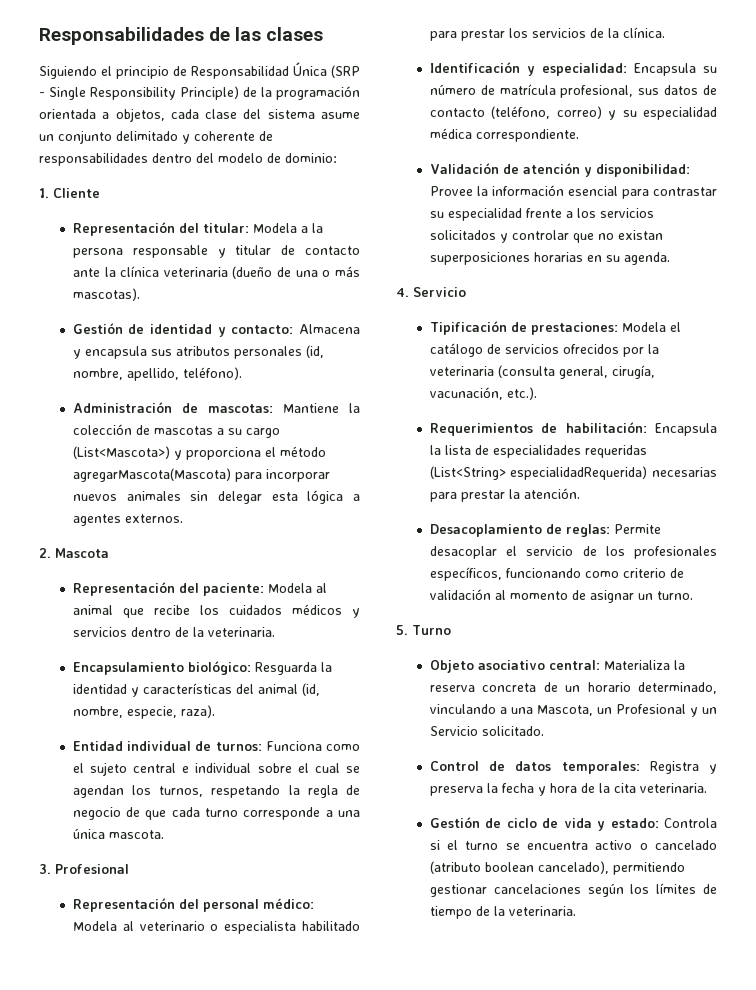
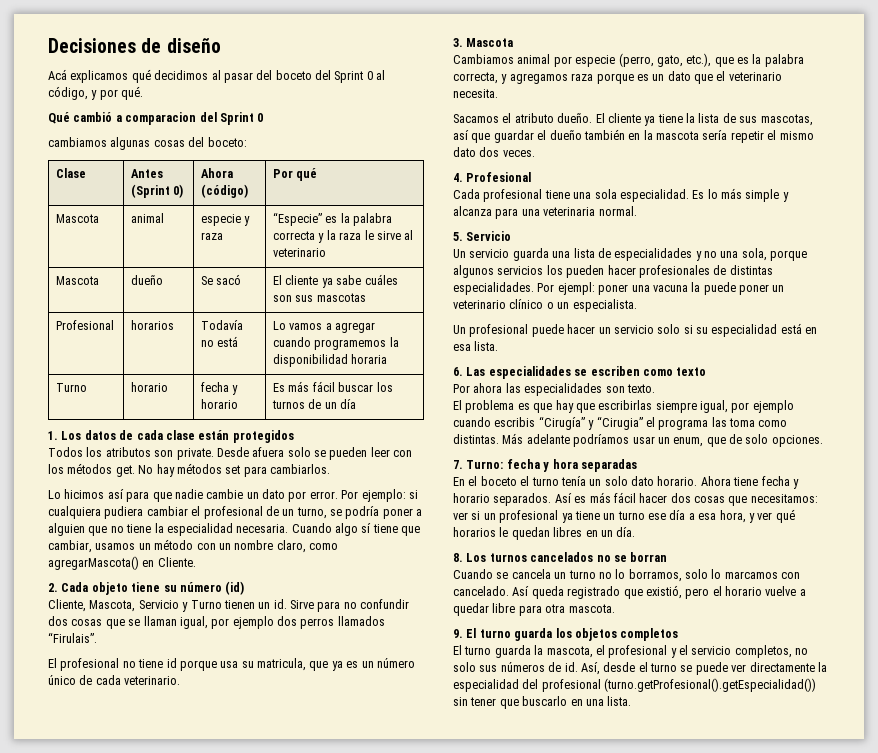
- Responsabilidades de las clases
- Siguiendo el principio de Responsabilidad Única (SRP - Single Responsibility Principle) de la programación orientada a objetos, cada clase del sistema asume un conjunto delimitado y coherente de responsabilidades dentro del modelo de dominio:
- 1. Cliente
- Representación del titular: Modela a la persona responsable y titular de contacto ante la clínica veterinaria (dueño de una o más mascotas).
- Gestión de identidad y contacto: Almacena y encapsula sus atributos personales (id, nombre, apellido, teléfono).
- Administración de mascotas: Mantiene la colección de mascotas a su cargo (List<Mascota>) y proporciona el método agregarMascota(Mascota) para incorporar nuevos animales sin delegar esta lógica a agentes externos.
- 2. Mascota
- Representación del paciente: Modela al animal que recibe los cuidados médicos y servicios dentro de la veterinaria.
- Encapsulamiento biológico: Resguarda la identidad y características del animal (id, nombre, especie, raza).
- Entidad individual de turnos: Funciona como el sujeto central e individual sobre el cual se agendan los turnos, respetando la regla de negocio de que cada turno corresponde a una única mascota.
- 3. Profesional
- Representación del personal médico: Modela al veterinario o especialista habilitado para prestar los servicios de la clínica.
- Identificación y especialidad: Encapsula su número de matrícula profesional, sus datos de contacto (teléfono, correo) y su especialidad médica correspondiente.
- Validación de atención y disponibilidad: Provee la información esencial para contrastar su especialidad frente a los servicios solicitados y controlar que no existan superposiciones horarias en su agenda.
- 4. Servicio
- Tipificación de prestaciones: Modela el catálogo de servicios ofrecidos por la veterinaria (consulta general, cirugía, vacunación, etc.).
- Requerimientos de habilitación: Encapsula la lista de especialidades requeridas (List<String> especialidadRequerida) necesarias para prestar la atención.
- Desacoplamiento de reglas: Permite desacoplar el servicio de los profesionales específicos, funcionando como criterio de validación al momento de asignar un turno.
- 5. Turno
- Objeto asociativo central: Materializa la reserva concreta de un horario determinado, vinculando a una Mascota, un Profesional y un Servicio solicitado.
- Control de datos temporales: Registra y preserva la fecha y hora de la cita veterinaria.
- Gestión de ciclo de vida y estado: Controla si el turno se encuentra activo o cancelado (atributo boolean cancelado), permitiendo gestionar cancelaciones según los límites de tiempo de la veterinaria.
+ Decisiones de diseño
+ Acá explicamos qué decidimos al pasar del boceto del Sprint 0 al código, y por qué.
+ Qué cambió a comparacion del Sprint 0
+ cambiamos algunas cosas del boceto:
+ Clase | Antes (Sprint 0) | Ahora (código) | Por qué
+ Mascota | animal | especie y raza | “Especie” es la palabra correcta y la raza le sirve al veterinario
+ Mascota | dueño | Se sacó | El cliente ya sabe cuáles son sus mascotas
+ Profesional | horarios | Todavía no está | Lo vamos a agregar cuando programemos la disponibilidad horaria
+ Turno | horario | fecha y horario | Es más fácil buscar los turnos de un día
+ 1. Los datos de cada clase están protegidos
+ Todos los atributos son private. Desde afuera solo se pueden leer con los métodos get. No hay métodos set para cambiarlos.
+ Lo hicimos así para que nadie cambie un dato por error. Por ejemplo: si cualquiera pudiera cambiar el profesional de un turno, se podría poner a alguien que no tiene la especialidad necesaria. Cuando algo sí tiene que cambiar, usamos un método con un nombre claro, como agregarMascota() en Cliente.
+ 2. Cada objeto tiene su número (id)
+ Cliente, Mascota, Servicio y Turno tienen un id. Sirve para no confundir dos cosas que se llaman igual, por ejemplo dos perros llamados “Firulais”.
+ El profesional no tiene id porque usa su matricula, que ya es un número único de cada veterinario.
+ 3. Mascota
+ Cambiamos animal por especie (perro, gato, etc.), que es la palabra correcta, y agregamos raza porque es un dato que el veterinario necesita.
+ Sacamos el atributo dueño. El cliente ya tiene la lista de sus mascotas, así que guardar el dueño también en la mascota sería repetir el mismo dato dos veces.
+ 4. Profesional
+ Cada profesional tiene una sola especialidad. Es lo más simple y alcanza para una veterinaria normal.
+ 5. Servicio
+ Un servicio guarda una lista de especialidades y no una sola, porque algunos servicios los pueden hacer profesionales de distintas especialidades. Por ejempl: poner una vacuna la puede poner un veterinario clínico o un especialista.
+ Un profesional puede hacer un servicio solo si su especialidad está en esa lista.
+ 6. Las especialidades se escriben como texto
+ Por ahora las especialidades son texto.
+ El problema es que hay que escribirlas siempre igual, por ejemplo cuando escribis “Cirugía” y “Cirugia” el programa las toma como distintas. Más adelante podríamos usar un enum, que de solo opciones.
+ 7. Turno: fecha y hora separadas
+ En el boceto el turno tenía un solo dato horario. Ahora tiene fecha y horario separados. Así es más fácil hacer dos cosas que necesitamos: ver si un profesional ya tiene un turno ese día a esa hora, y ver qué horarios le quedan libres en un día.
+ 8. Los turnos cancelados no se borran
+ Cuando se cancela un turno no lo borramos, solo lo marcamos con cancelado. Así queda registrado que existió, pero el horario vuelve a quedar libre para otra mascota.
+ 9. El turno guarda los objetos completos
+ El turno guarda la mascota, el profesional y el servicio completos, no solo sus números de id. Así, desde el turno se puede ver directamente la especialidad del profesional (turno.getProfesional().getEspecialidad()) sin tener que buscarlo en una lista.

